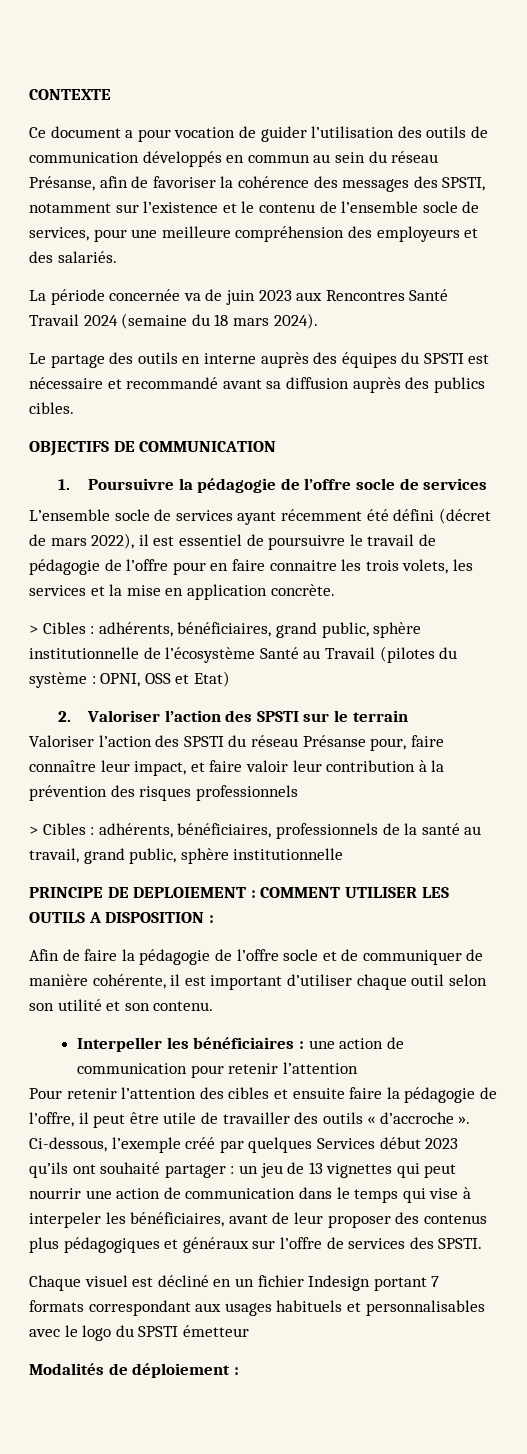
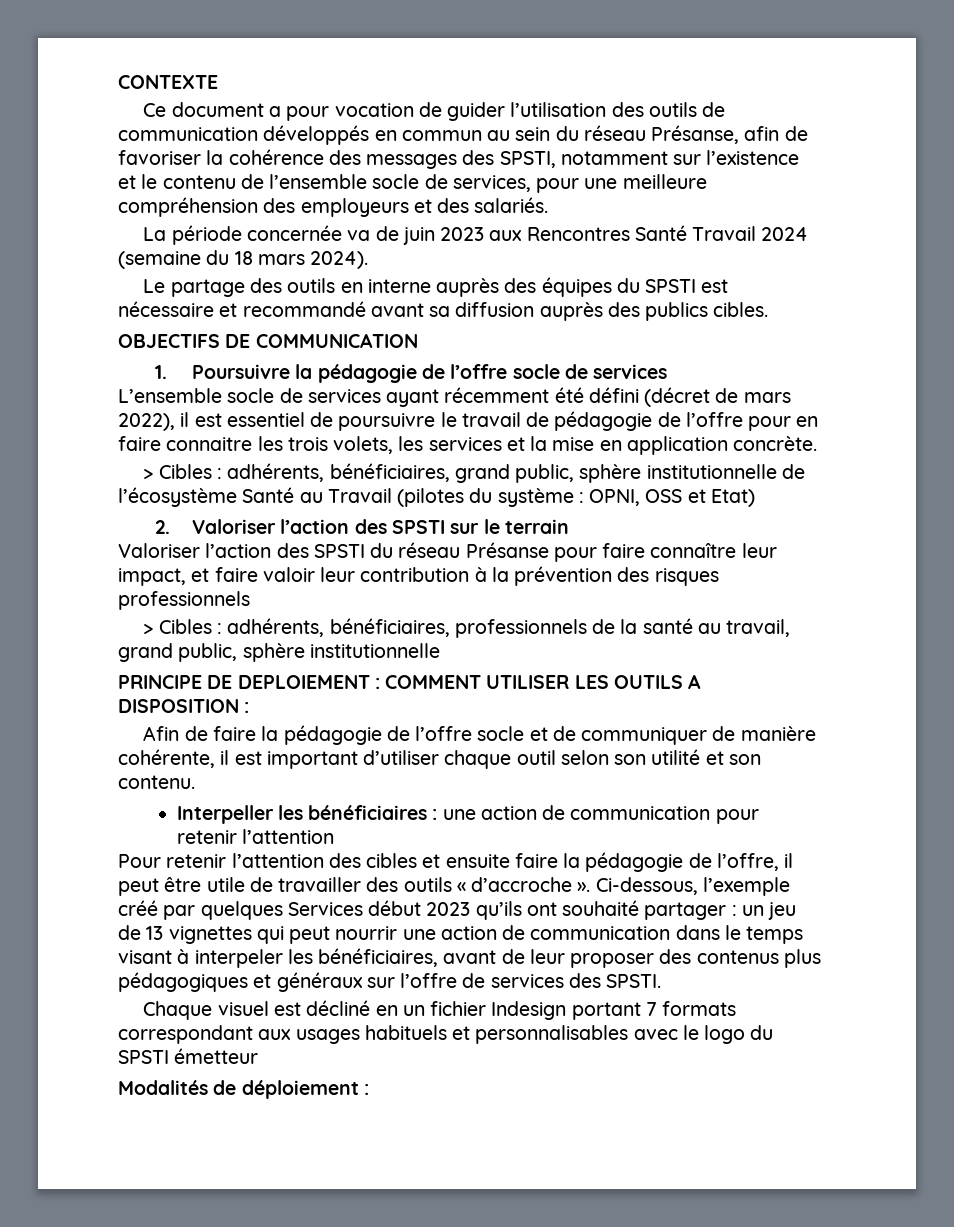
- Valoriser l’action des SPSTI du réseau Présanse pour, faire connaître leur impact, et faire valoir leur contribution à la prévention des risques professionnels
+ Valoriser l’action des SPSTI du réseau Présanse pour faire connaître leur impact, et faire valoir leur contribution à la prévention des risques professionnels
- Ci-dessous, l’exemple créé par quelques Services début 2023 qu’ils ont souhaité partager : un jeu de 13 vignettes qui peut nourrir une action de communication dans le temps qui vise à interpeler les bénéficiaires, avant de leur proposer des contenus plus pédagogiques et généraux sur l’offre de services des SPSTI.
+ Ci-dessous, l’exemple créé par quelques Services début 2023 qu’ils ont souhaité partager : un jeu de 13 vignettes qui peut nourrir une action de communication dans le temps visant à interpeler les bénéficiaires, avant de leur proposer des contenus plus pédagogiques et généraux sur l’offre de services des SPSTI.

